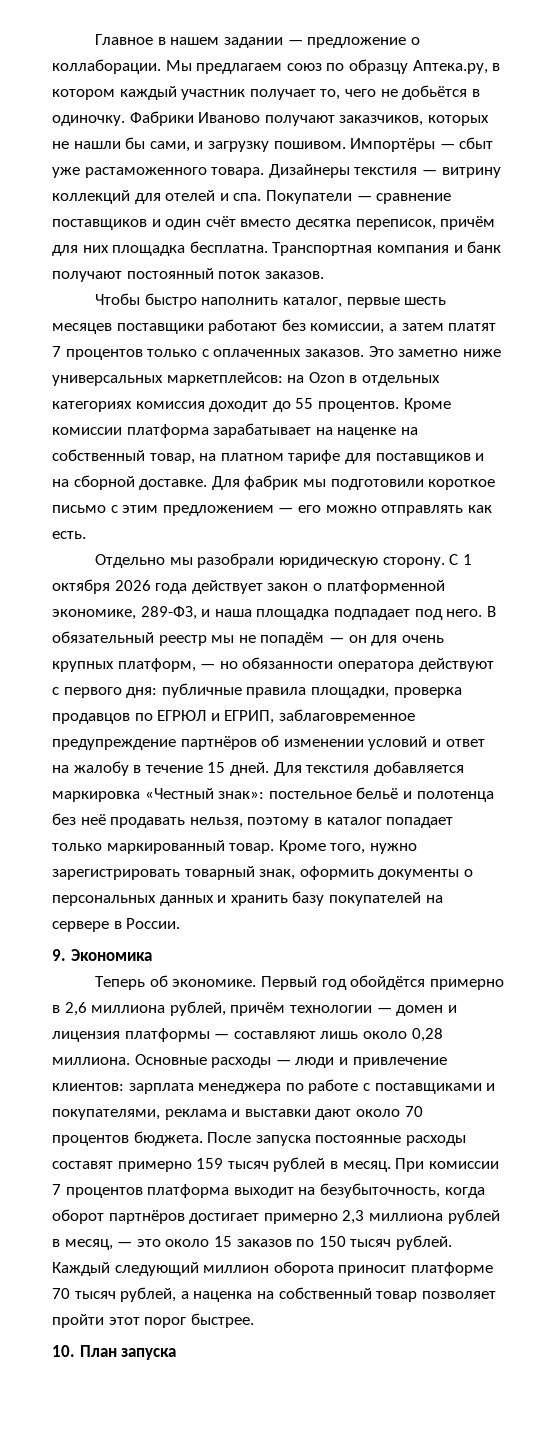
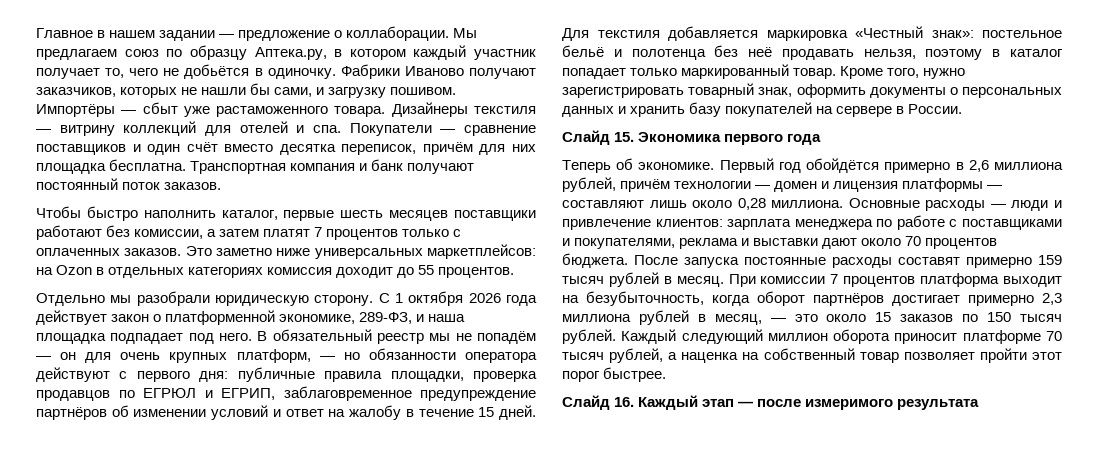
- Кроме комиссии платформа зарабатывает на наценке на собственный товар, на платном тарифе для поставщиков и на сборной доставке. Для фабрик мы подготовили короткое письмо с этим предложением — его можно отправлять как есть.
- 9. Экономика
+ Слайд 15. Экономика первого года
- 10. План запуска
+ Слайд 16. Каждый этап — после измеримого результата

